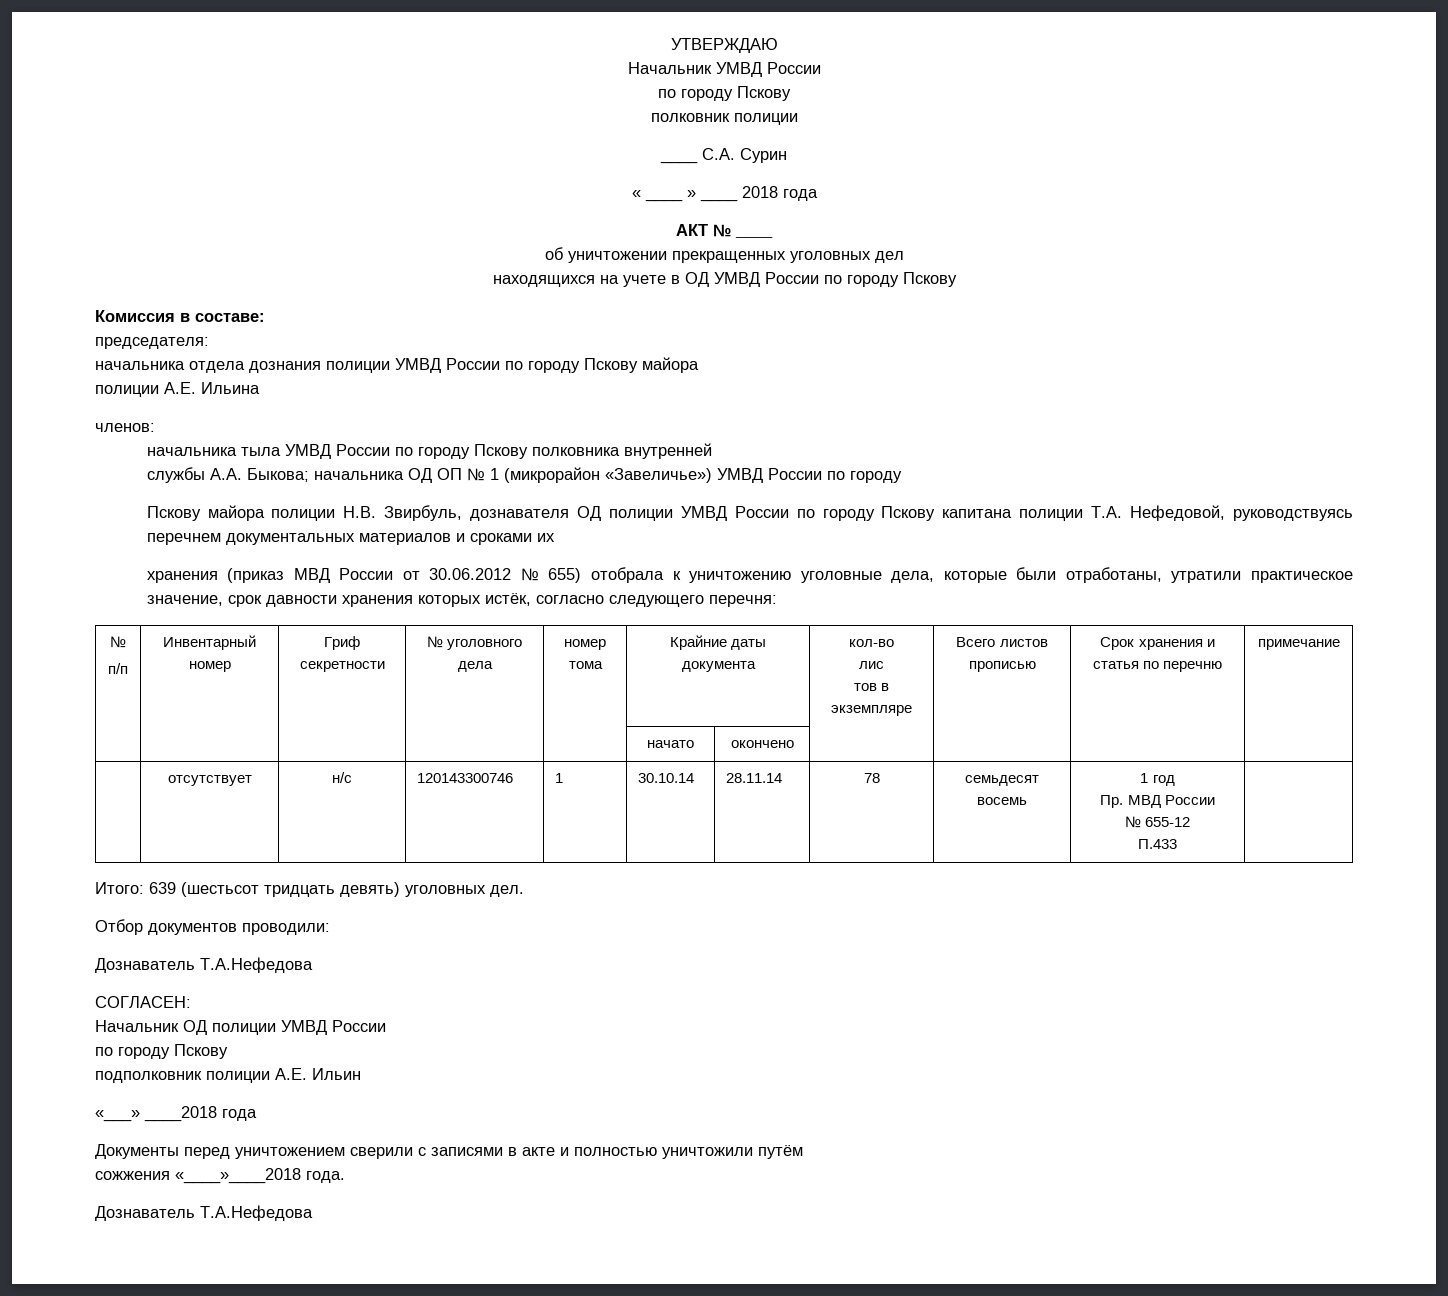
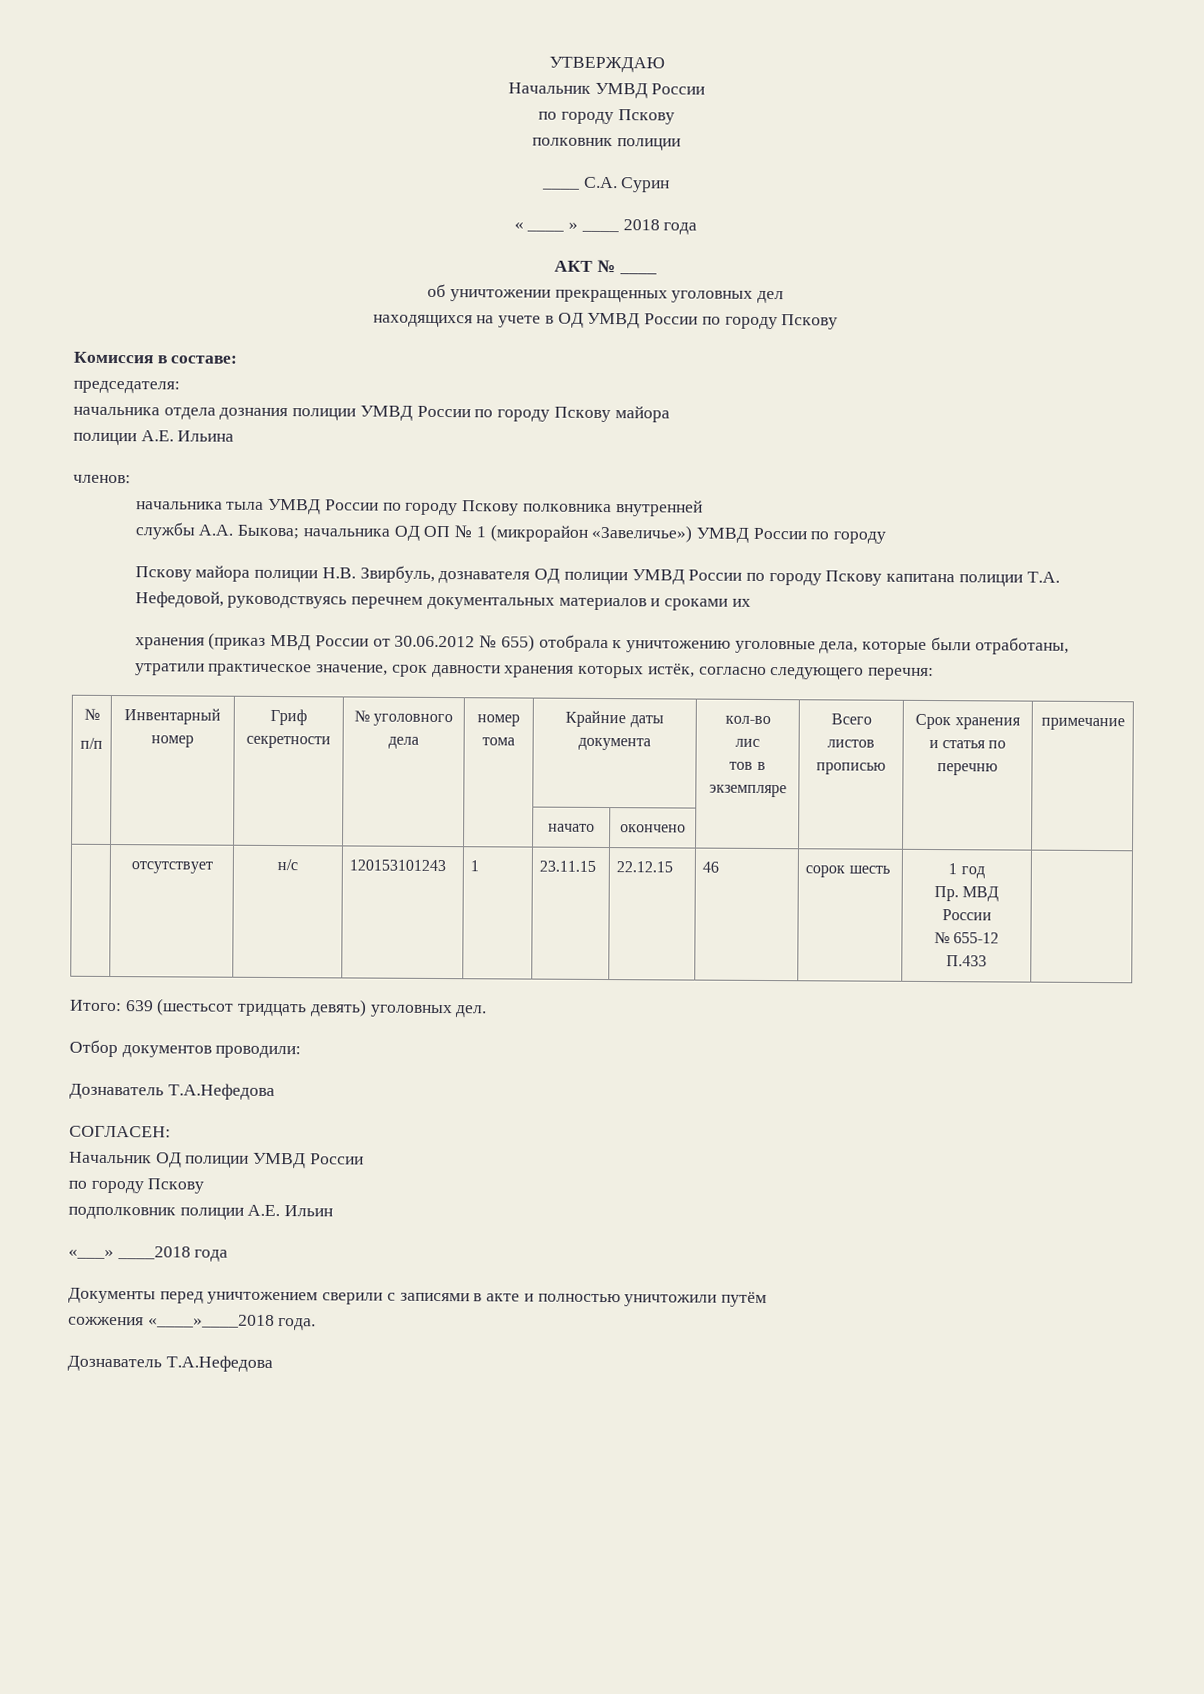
- | отсутствует | н/с | 120143300746 | 1 | 30.10.14 | 28.11.14 | 78 | семьдесят восемь | 1 год
+ | отсутствует | н/с | 120153101243 | 1 | 23.11.15 | 22.12.15 | 46 | сорок шесть | 1 год

